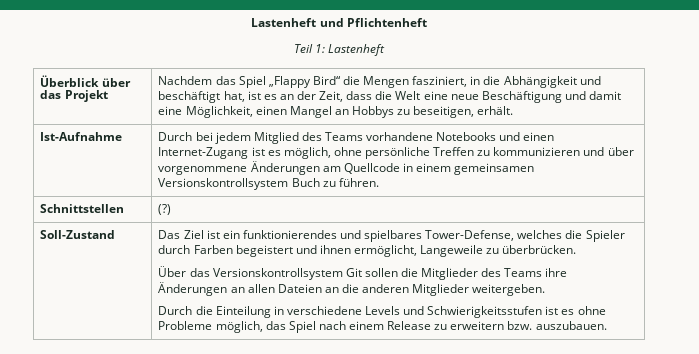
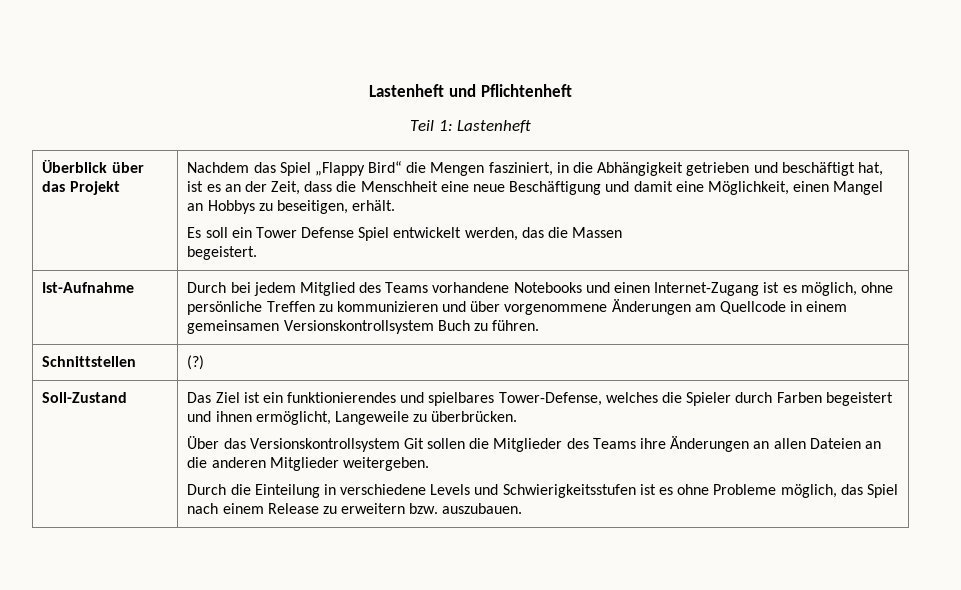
- Nachdem das Spiel „Flappy Bird“ die Mengen fasziniert, in die Abhängigkeit und beschäftigt hat, ist es an der Zeit, dass die Welt eine neue Beschäftigung und damit eine Möglichkeit, einen Mangel an Hobbys zu beseitigen, erhält.
+ Nachdem das Spiel „Flappy Bird“ die Mengen fasziniert, in die Abhängigkeit getrieben und beschäftigt hat, ist es an der Zeit, dass die Menschheit eine neue Beschäftigung und damit eine Möglichkeit, einen Mangel an Hobbys zu beseitigen, erhält.
+ Es soll ein Tower Defense Spiel entwickelt werden, das die Massen
+ begeistert.

